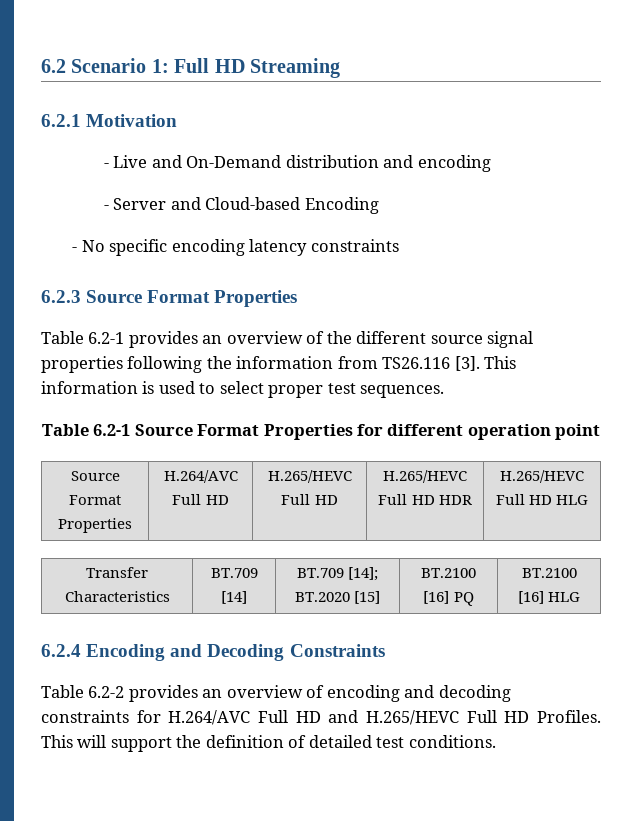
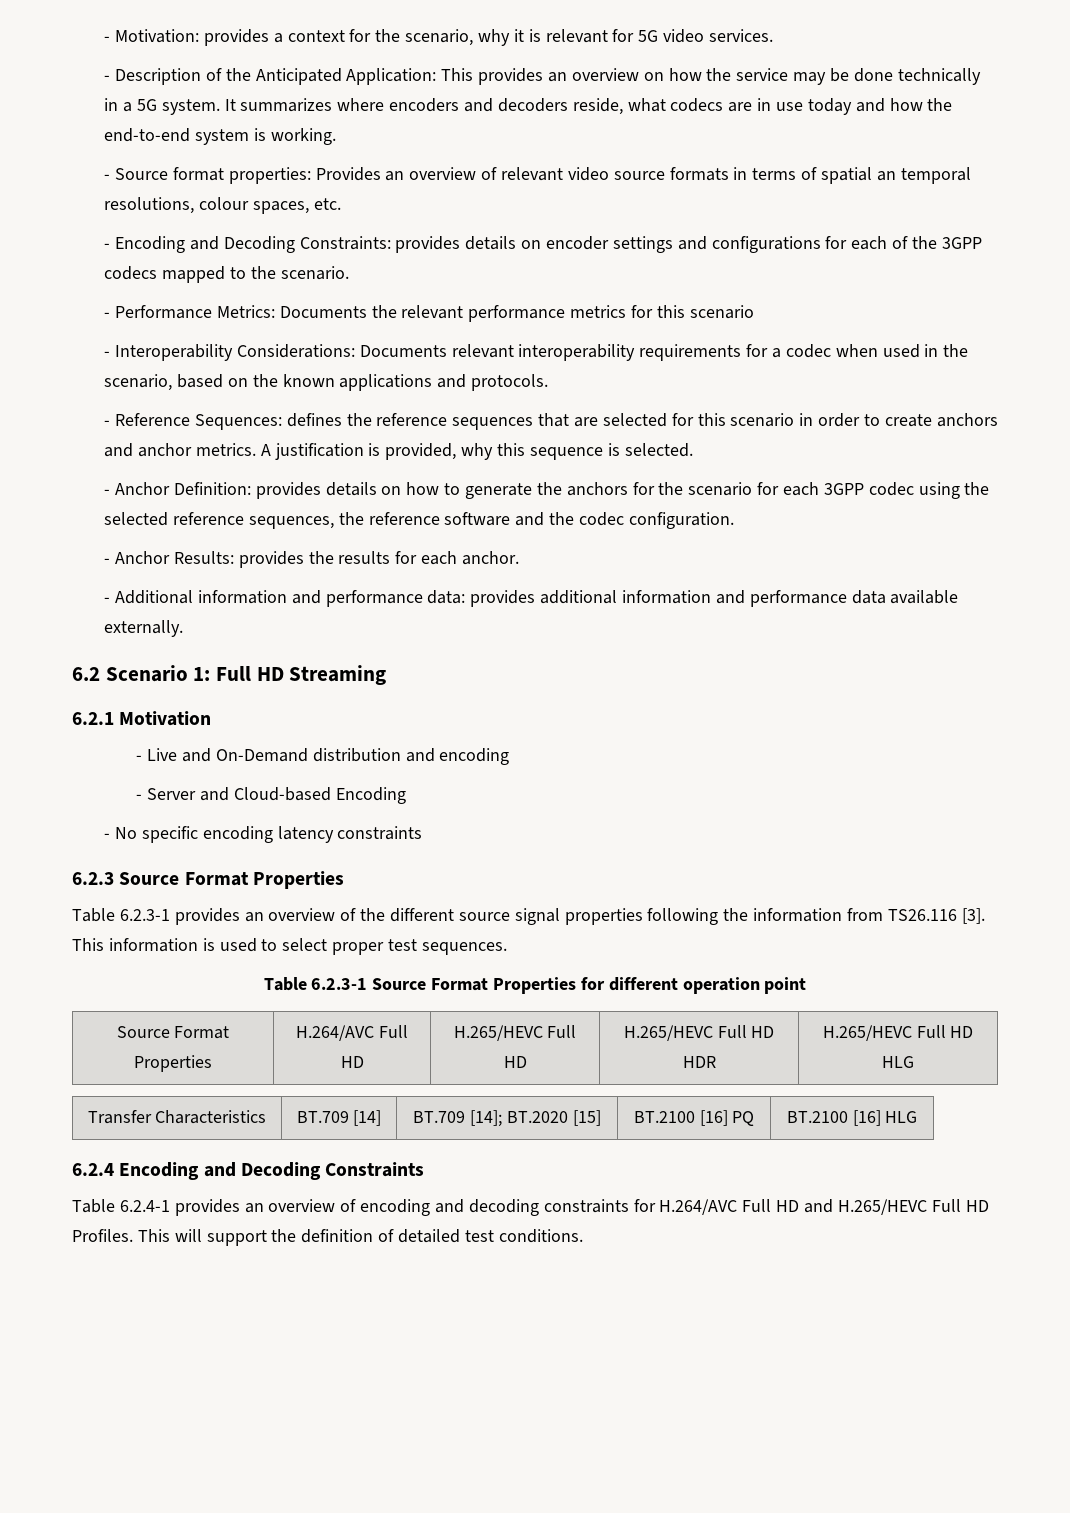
+ - Motivation: provides a context for the scenario, why it is relevant for 5G video services.
+ - Description of the Anticipated Application: This provides an overview on how the service may be done technically in a 5G system. It summarizes where encoders and decoders reside, what codecs are in use today and how the end-to-end system is working.
+ - Source format properties: Provides an overview of relevant video source formats in terms of spatial an temporal resolutions, colour spaces, etc.
+ - Encoding and Decoding Constraints: provides details on encoder settings and configurations for each of the 3GPP codecs mapped to the scenario.
+ - Performance Metrics: Documents the relevant performance metrics for this scenario
+ - Interoperability Considerations: Documents relevant interoperability requirements for a codec when used in the scenario, based on the known applications and protocols.
+ - Reference Sequences: defines the reference sequences that are selected for this scenario in order to create anchors and anchor metrics. A justification is provided, why this sequence is selected.
+ - Anchor Definition: provides details on how to generate the anchors for the scenario for each 3GPP codec using the selected reference sequences, the reference software and the codec configuration.
+ - Anchor Results: provides the results for each anchor.
+ - Additional information and performance data: provides additional information and performance data available externally.
- Table 6.2-1 provides an overview of the different source signal properties following the information from TS26.116 [3].
+ Table 6.2.3-1 provides an overview of the different source signal properties following the information from TS26.116 [3].
- Table 6.2-1 Source Format Properties for different operation point
+ Table 6.2.3-1 Source Format Properties for different operation point
- Table 6.2-2 provides an overview of encoding and decoding constraints for H.264/AVC Full HD and H.265/HEVC Full HD Profiles.
+ Table 6.2.4-1 provides an overview of encoding and decoding constraints for H.264/AVC Full HD and H.265/HEVC Full HD Profiles.

